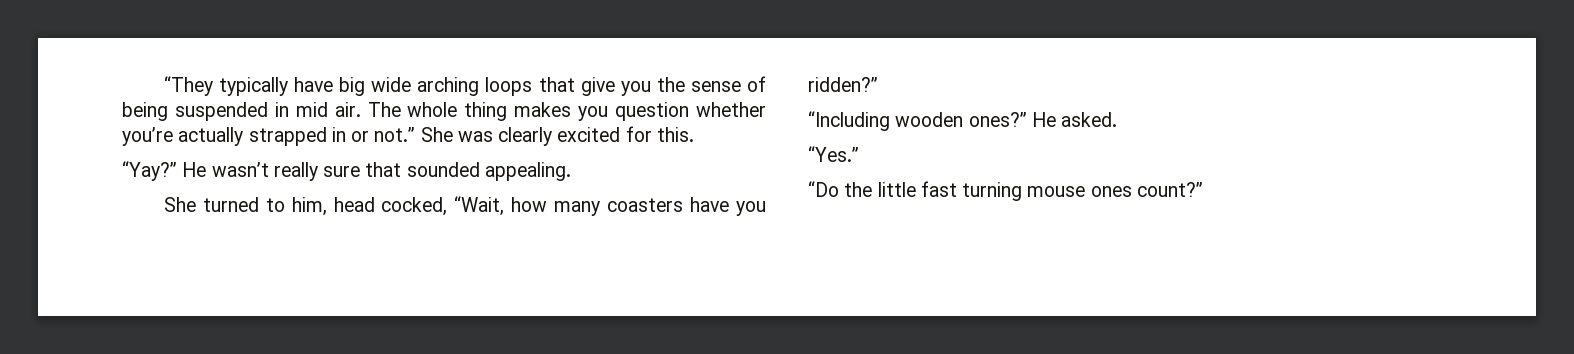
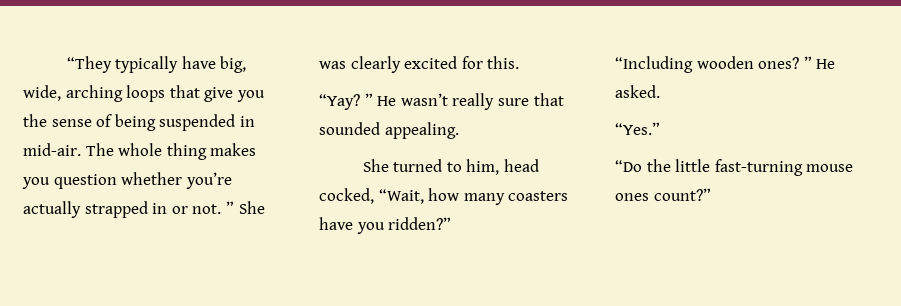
- “They typically have big wide arching loops that give you the sense of being suspended in mid air.
+ “They typically have big, wide, arching loops that give you the sense of being suspended in mid-air.
- The whole thing makes you question whether you’re actually strapped in or not.” She was clearly excited for this.
+ The whole thing makes you question whether you’re actually strapped in or not. ” She was clearly excited for this.
- “Yay?” He wasn’t really sure that sounded appealing.
+ “Yay? ” He wasn’t really sure that sounded appealing.
- “Including wooden ones?” He asked.
+ “Including wooden ones? ” He asked.
- “Do the little fast turning mouse ones count?”
+ “Do the little fast-turning mouse ones count?”

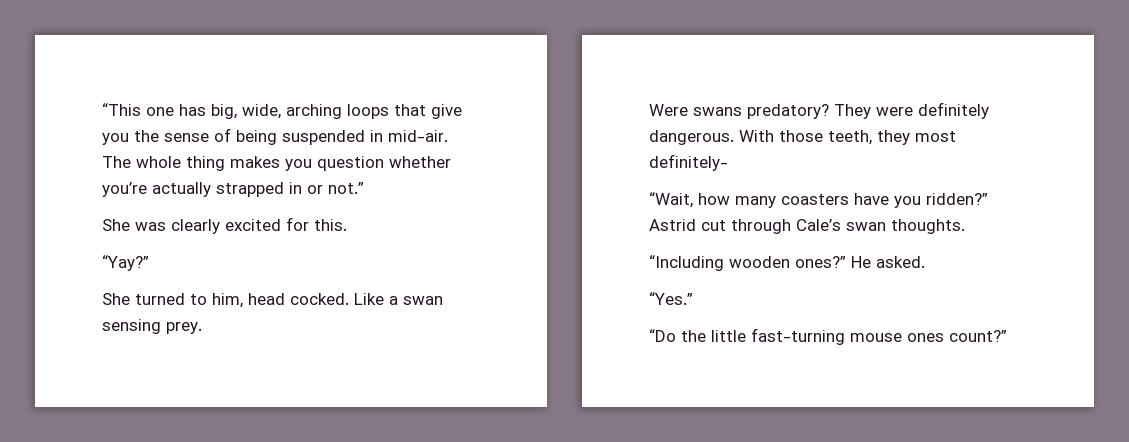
- “They typically have big, wide, arching loops that give you the sense of being suspended in mid-air.
+ “This one has big, wide, arching loops that give you the sense of being suspended in mid-air.
- The whole thing makes you question whether you’re actually strapped in or not. ” She was clearly excited for this.
+ The whole thing makes you question whether you’re actually strapped in or not.”
+ She was clearly excited for this.
- “Yay? ” He wasn’t really sure that sounded appealing.
+ “Yay?”
- She turned to him, head cocked, “Wait, how many coasters have you ridden?”
+ She turned to him, head cocked. Like a swan sensing prey.
+ Were swans predatory? They were definitely dangerous. With those teeth, they most definitely-
+ “Wait, how many coasters have you ridden?” Astrid cut through Cale’s swan thoughts.
- “Including wooden ones? ” He asked.
+ “Including wooden ones?” He asked.

